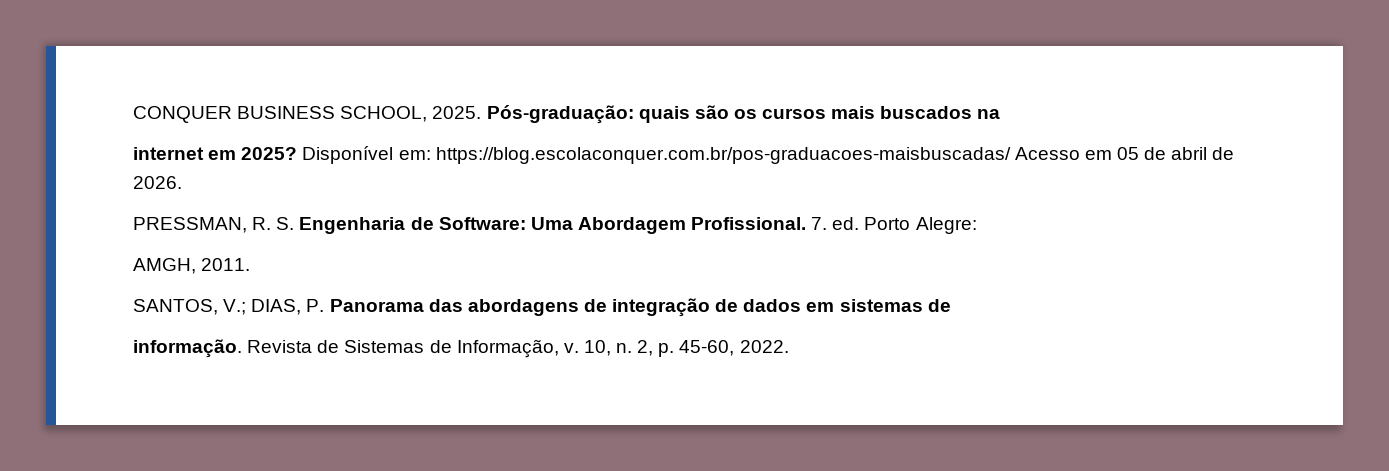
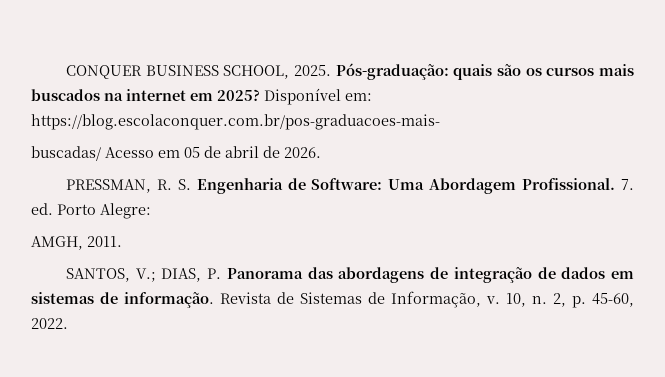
- Pós-graduação: quais são os cursos mais buscados na
- internet em 2025?
+ Pós-graduação: quais são os cursos mais buscados na internet em 2025?
- Disponível em: https://blog.escolaconquer.com.br/pos-graduacoes-maisbuscadas/ Acesso em 05 de abril de 2026.
+ Disponível em: https://blog.escolaconquer.com.br/pos-graduacoes-mais-
+ buscadas/ Acesso em 05 de abril de 2026.
- SANTOS, V.; DIAS, P. Panorama das abordagens de integração de dados em sistemas de
- informação.
+ SANTOS, V.; DIAS, P. Panorama das abordagens de integração de dados em sistemas de informação.

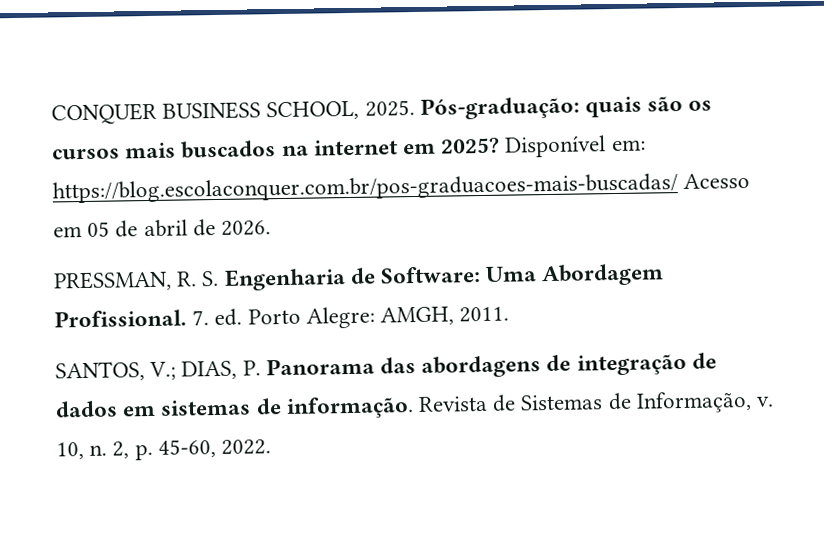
- Disponível em: https://blog.escolaconquer.com.br/pos-graduacoes-mais-
- buscadas/ Acesso em 05 de abril de 2026.
+ Disponível em: https://blog.escolaconquer.com.br/pos-graduacoes-mais-buscadas/ Acesso em 05 de abril de 2026.
- 7. ed. Porto Alegre:
- AMGH, 2011.
+ 7. ed. Porto Alegre: AMGH, 2011.

